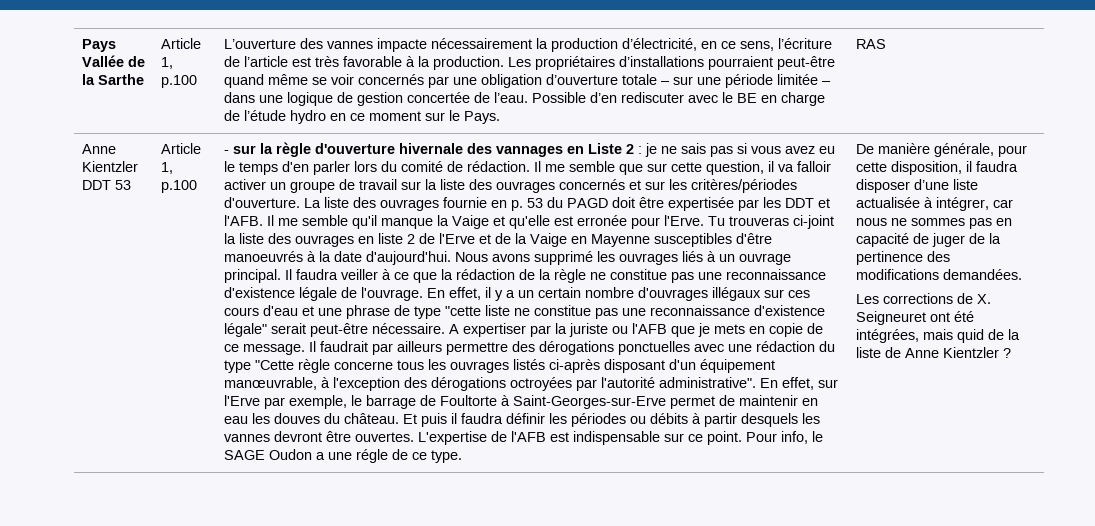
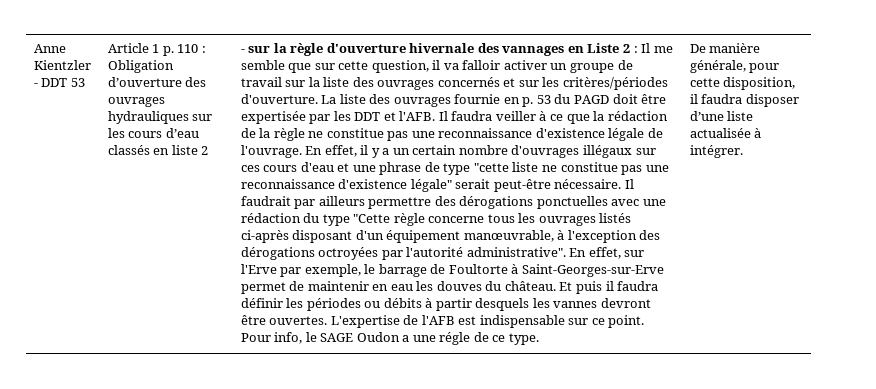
- Pays Vallée de la Sarthe | Article 1, p.100 | L’ouverture des vannes impacte nécessairement la production d’électricité, en ce sens, l’écriture de l’article est très favorable à la production. Les propriétaires d’installations pourraient peut-être quand même se voir concernés par une obligation d’ouverture totale – sur une période limitée – dans une logique de gestion concertée de l’eau. Possible d’en rediscuter avec le BE en charge de l’étude hydro en ce moment sur le Pays. | RAS
- Anne Kientzler DDT 53 | Article 1, p.100
+ Anne Kientzler - DDT 53 | Article 1 p. 110 : Obligation d’ouverture des ouvrages hydrauliques sur les cours d’eau classés en liste 2
- - sur la règle d'ouverture hivernale des vannages en Liste 2 : je ne sais pas si vous avez eu le temps d'en parler lors du comité de rédaction. Il me semble que sur cette question, il va falloir activer un groupe de travail sur la liste des ouvrages concernés et sur les critères/périodes d'ouverture.
+ - sur la règle d'ouverture hivernale des vannages en Liste 2 : Il me semble que sur cette question, il va falloir activer un groupe de travail sur la liste des ouvrages concernés et sur les critères/périodes d'ouverture.
- Il me semble qu'il manque la Vaige et qu'elle est erronée pour l'Erve. Tu trouveras ci-joint la liste des ouvrages en liste 2 de l'Erve et de la Vaige en Mayenne susceptibles d'être manoeuvrés à la date d'aujourd'hui. Nous avons supprimé les ouvrages liés à un ouvrage principal. Il faudra veiller à ce que la rédaction de la règle ne constitue pas une reconnaissance d'existence légale de l'ouvrage.
+ Il faudra veiller à ce que la rédaction de la règle ne constitue pas une reconnaissance d'existence légale de l'ouvrage.
- A expertiser par la juriste ou l'AFB que je mets en copie de ce message.
- De manière générale, pour cette disposition, il faudra disposer d’une liste actualisée à intégrer, car nous ne sommes pas en capacité de juger de la pertinence des modifications demandées.
- Les corrections de X. Seigneuret ont été intégrées, mais quid de la liste de Anne Kientzler ?
+ De manière générale, pour cette disposition, il faudra disposer d’une liste actualisée à intégrer.

